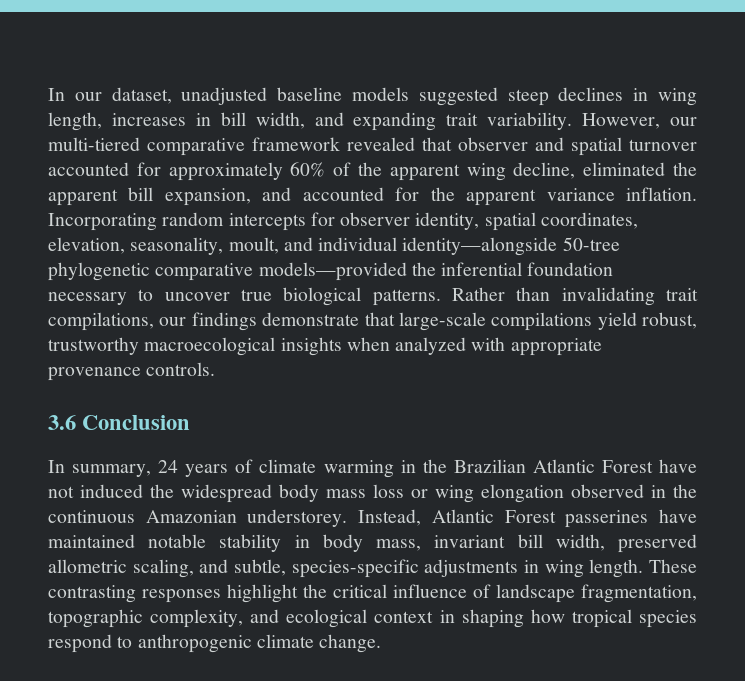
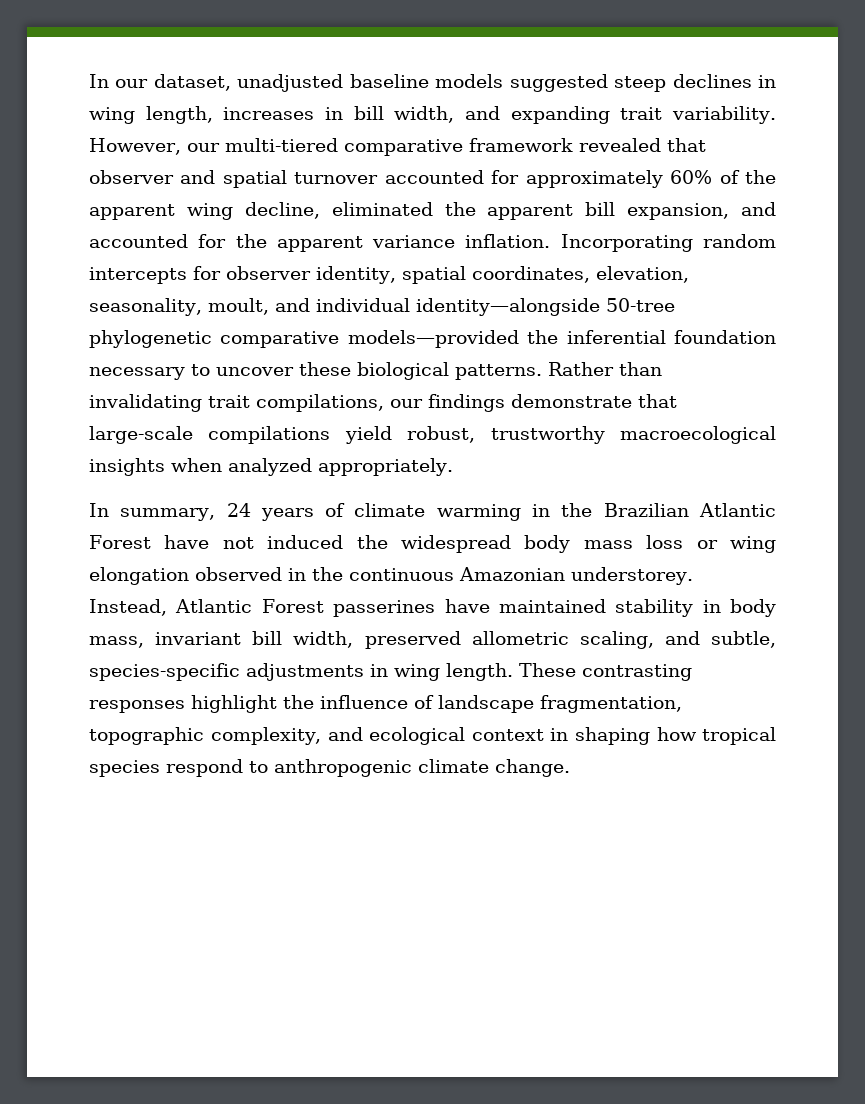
- Incorporating random intercepts for observer identity, spatial coordinates, elevation, seasonality, moult, and individual identity—alongside 50-tree phylogenetic comparative models—provided the inferential foundation necessary to uncover true biological patterns.
+ Incorporating random intercepts for observer identity, spatial coordinates, elevation, seasonality, moult, and individual identity—alongside 50-tree phylogenetic comparative models—provided the inferential foundation necessary to uncover these biological patterns.
- Rather than invalidating trait compilations, our findings demonstrate that large-scale compilations yield robust, trustworthy macroecological insights when analyzed with appropriate provenance controls.
- 3.6 Conclusion
+ Rather than invalidating trait compilations, our findings demonstrate that large-scale compilations yield robust, trustworthy macroecological insights when analyzed appropriately.
- Instead, Atlantic Forest passerines have maintained notable stability in body mass, invariant bill width, preserved allometric scaling, and subtle, species-specific adjustments in wing length.
+ Instead, Atlantic Forest passerines have maintained stability in body mass, invariant bill width, preserved allometric scaling, and subtle, species-specific adjustments in wing length.
- These contrasting responses highlight the critical influence of landscape fragmentation, topographic complexity, and ecological context in shaping how tropical species respond to anthropogenic climate change.
+ These contrasting responses highlight the influence of landscape fragmentation, topographic complexity, and ecological context in shaping how tropical species respond to anthropogenic climate change.

